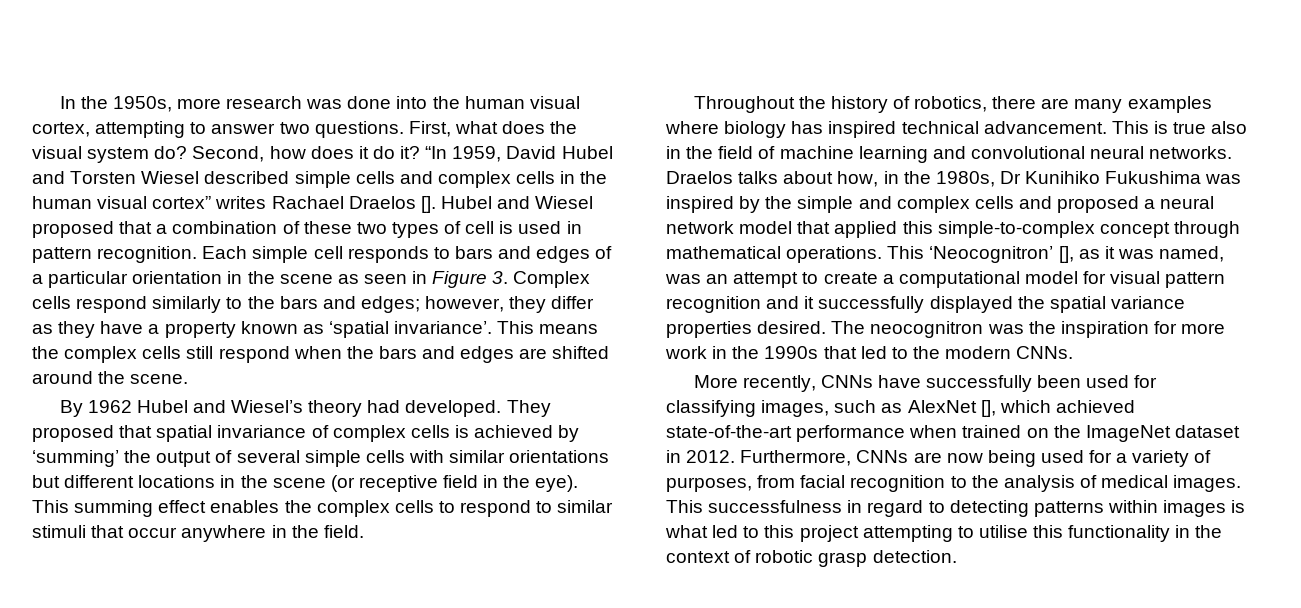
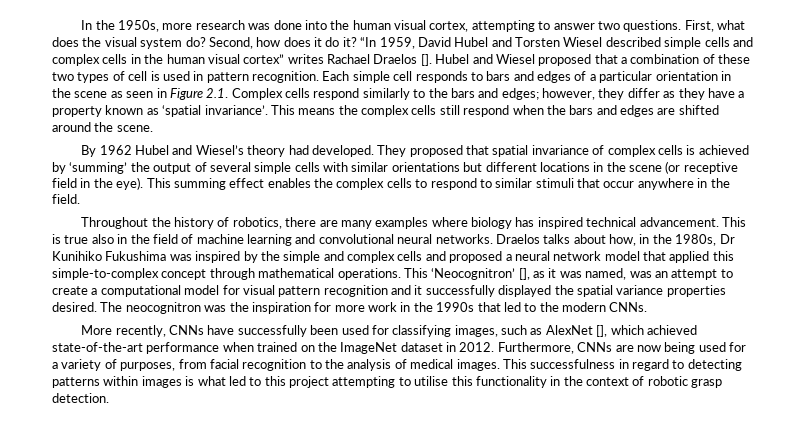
- Each simple cell responds to bars and edges of a particular orientation in the scene as seen in Figure 3. Complex cells respond similarly to the bars and edges; however, they differ as they have a property known as ‘spatial invariance’.
+ Each simple cell responds to bars and edges of a particular orientation in the scene as seen in Figure 2.1. Complex cells respond similarly to the bars and edges; however, they differ as they have a property known as ‘spatial invariance’.

